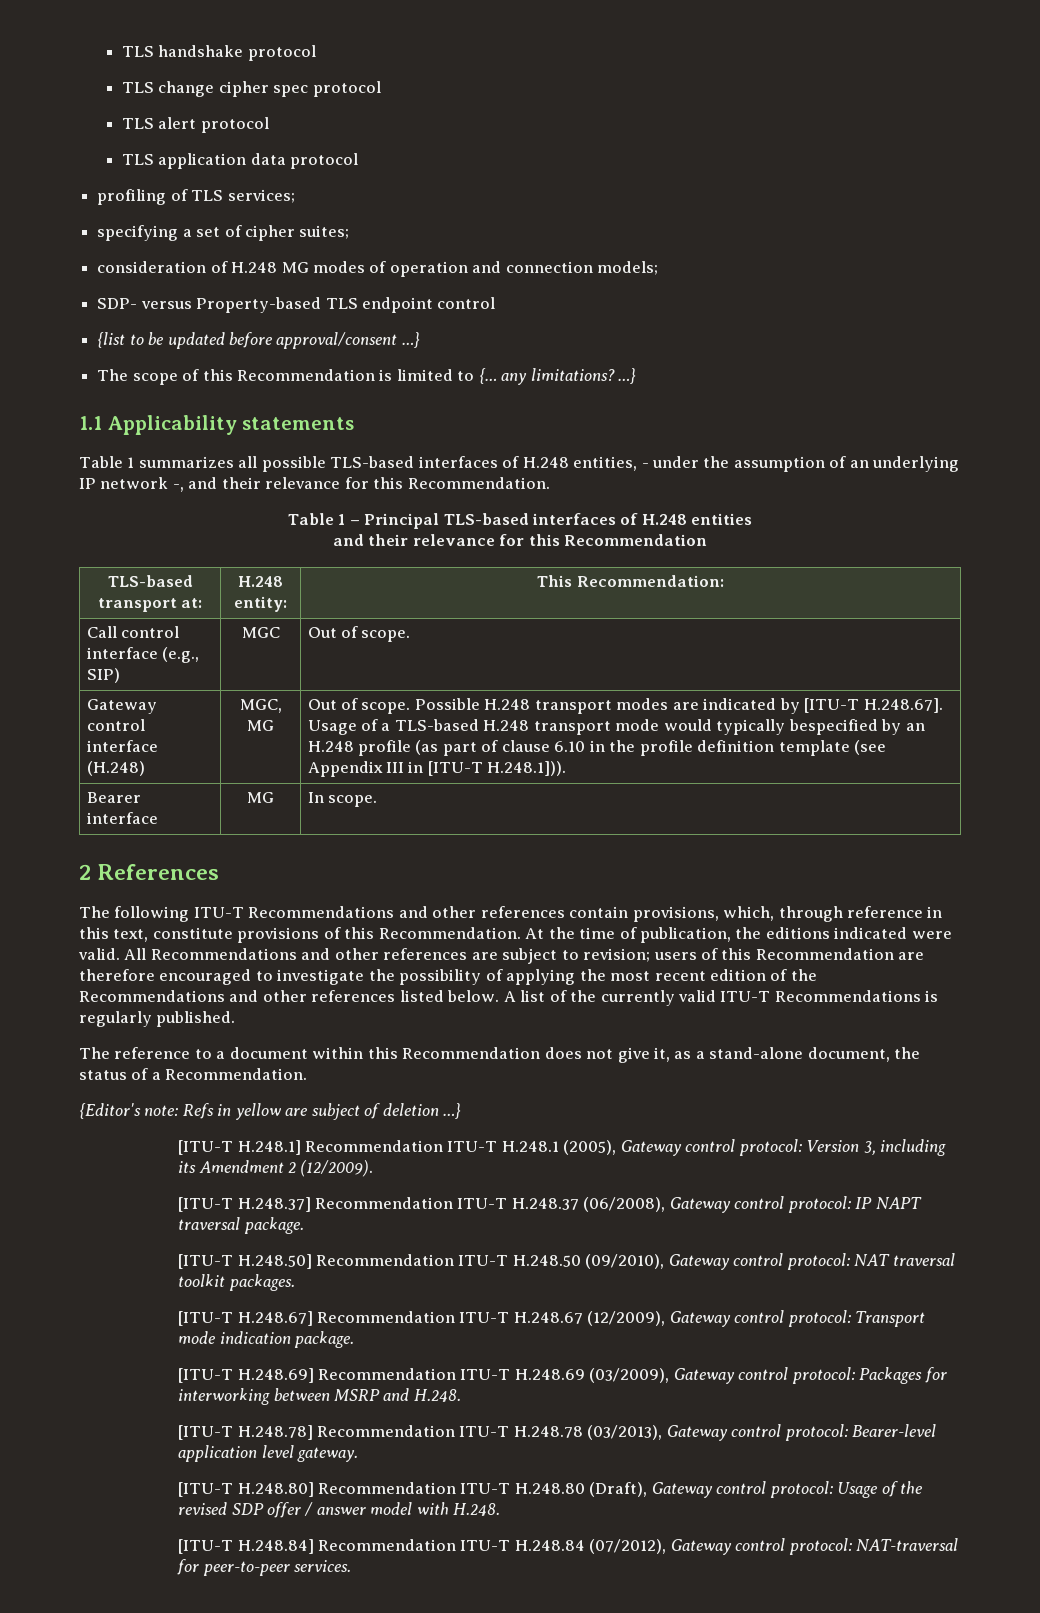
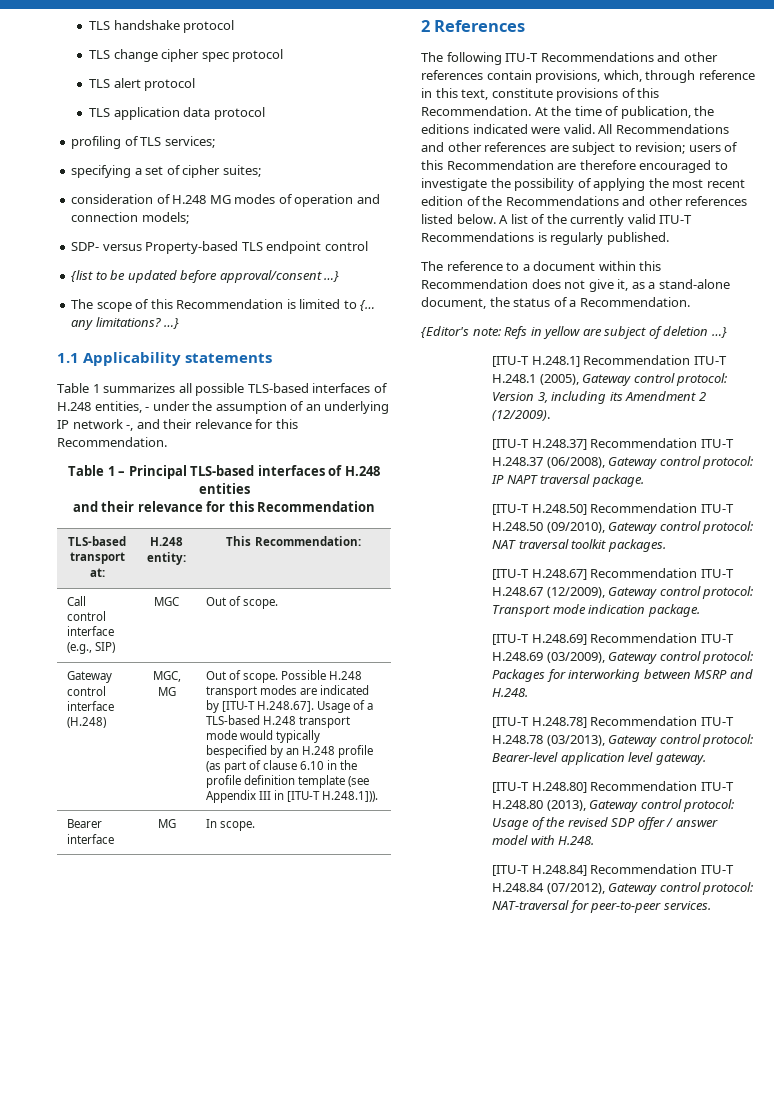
- [ITU-T H.248.80] Recommendation ITU-T H.248.80 (Draft), Gateway control protocol: Usage of the revised SDP offer / answer model with H.248.
+ [ITU-T H.248.80] Recommendation ITU-T H.248.80 (2013), Gateway control protocol: Usage of the revised SDP offer / answer model with H.248.

